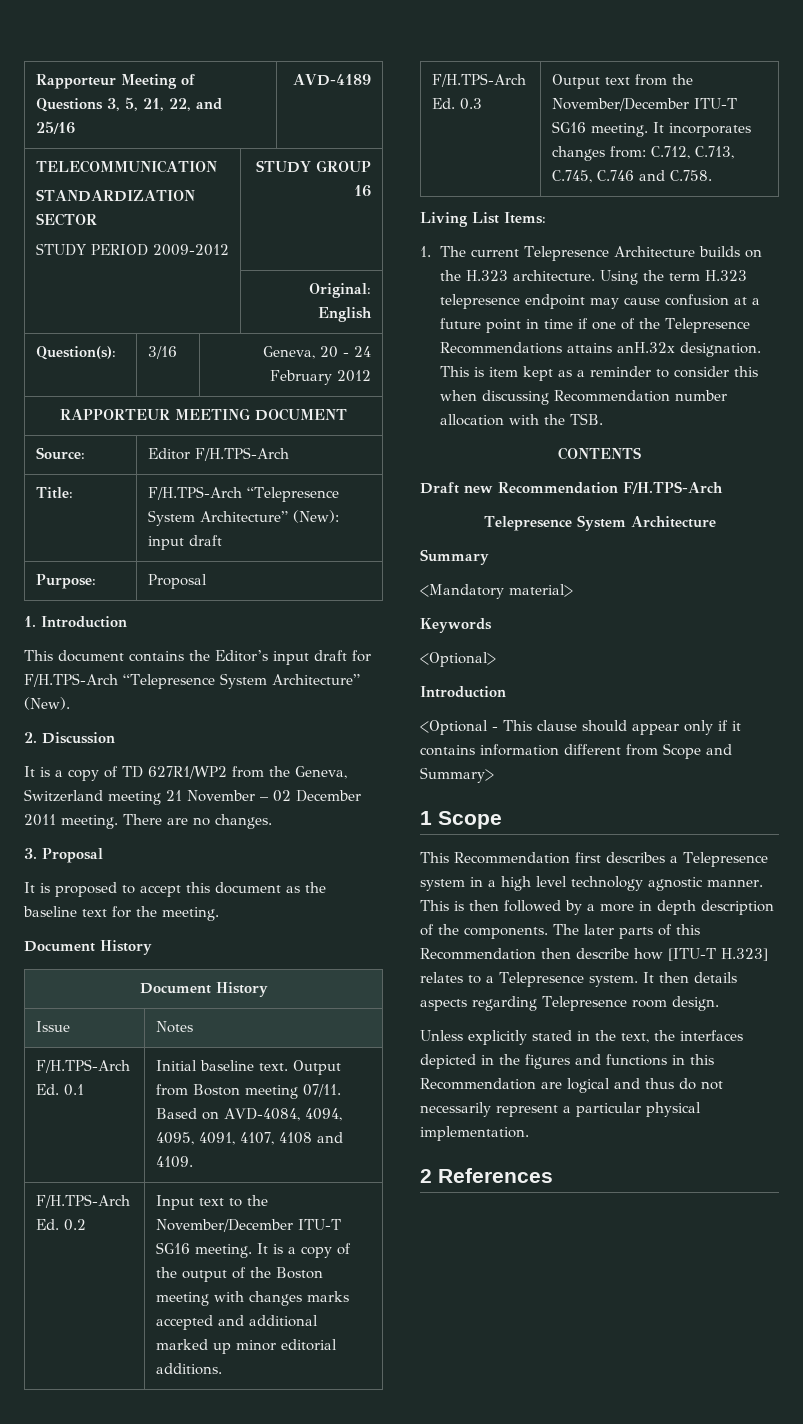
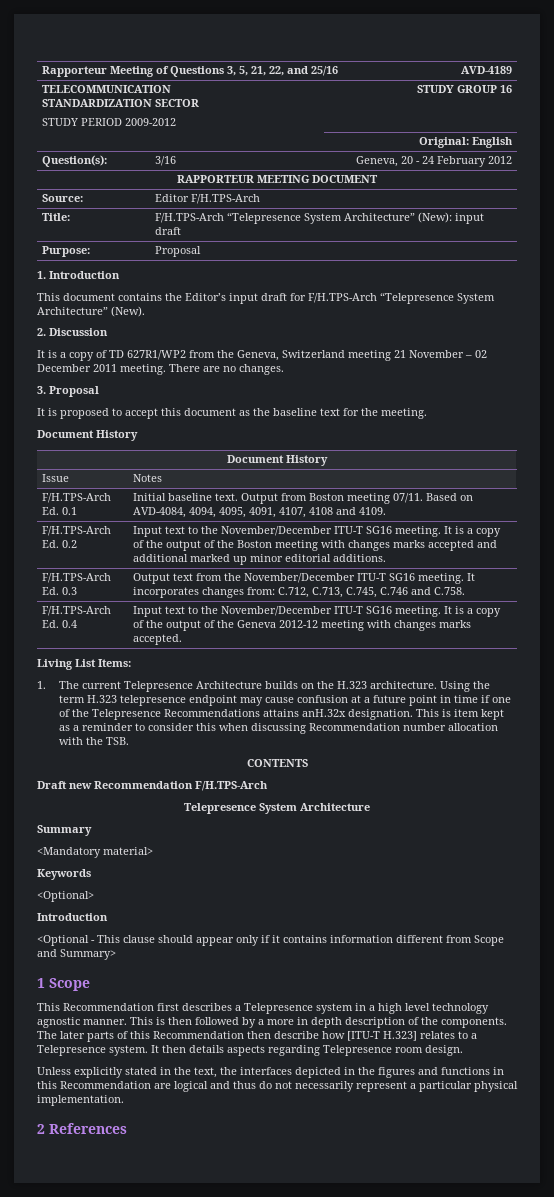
+ F/H.TPS-Arch Ed. 0.4 | Input text to the November/December ITU-T SG16 meeting. It is a copy of the output of the Geneva 2012-12 meeting with changes marks accepted.

